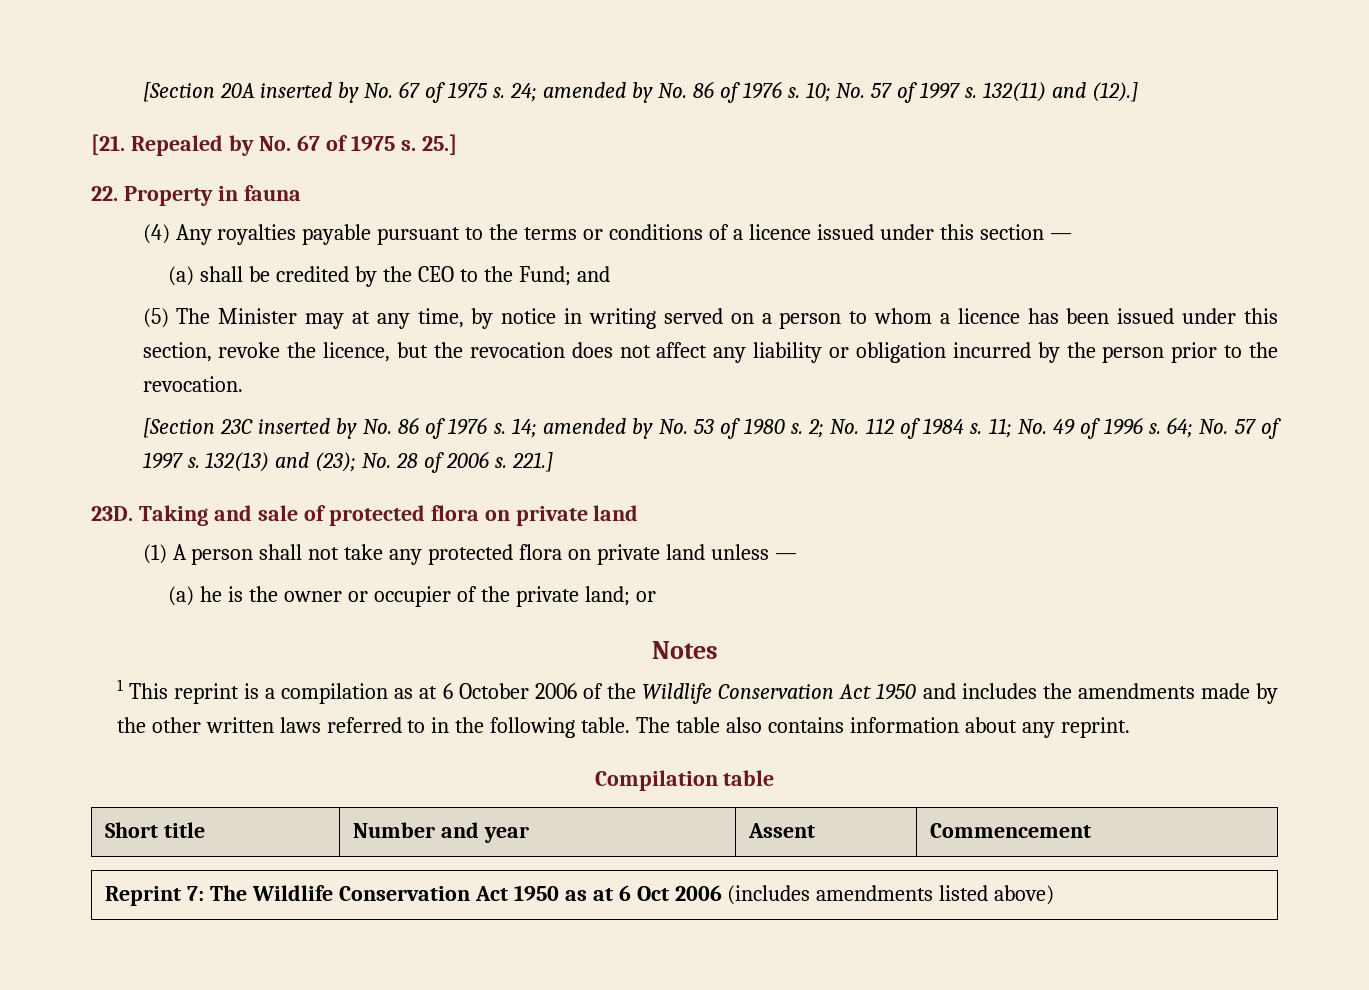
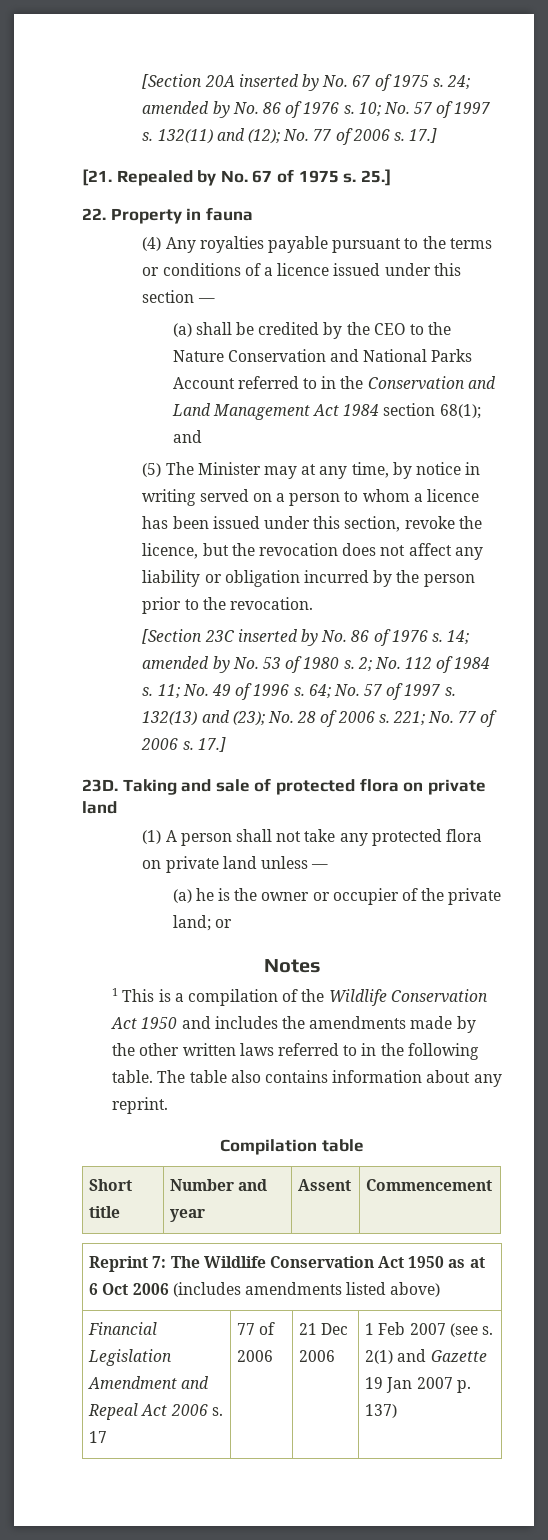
- 132(11) and (12).]
+ 132(11) and (12); No. 77 of 2006 s. 17.]
- (a) shall be credited by the CEO to the Fund; and
+ (a) shall be credited by the CEO to the Nature Conservation and National Parks Account referred to in the Conservation and Land Management Act 1984 section 68(1); and
- 221.]
+ 221; No. 77 of 2006 s. 17.]
- 1 This reprint is a compilation as at 6 October 2006 of the Wildlife Conservation Act 1950 and includes the amendments made by the other written laws referred to in the following table.
+ 1 This is a compilation of the Wildlife Conservation Act 1950 and includes the amendments made by the other written laws referred to in the following table.
+ Financial Legislation Amendment and Repeal Act 2006 s. 17 | 77 of 2006 | 21 Dec 2006 | 1 Feb 2007 (see s. 2(1) and Gazette 19 Jan 2007 p. 137)

